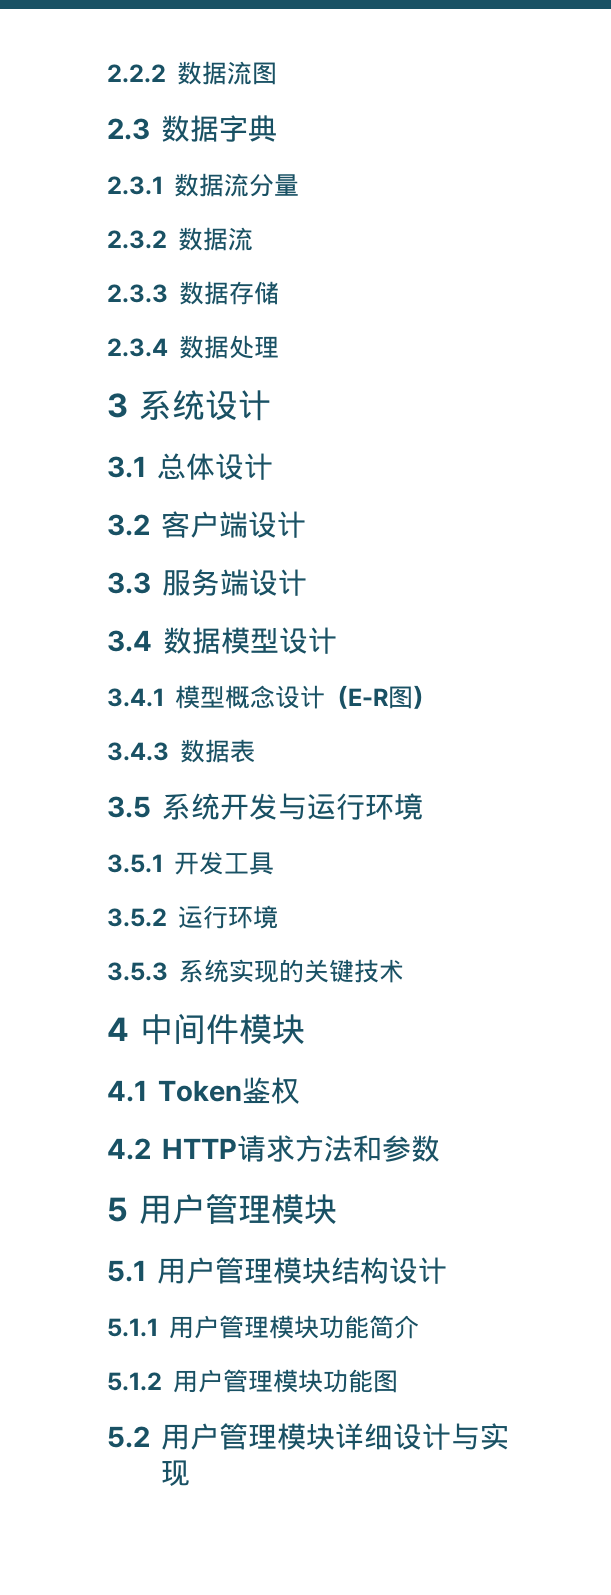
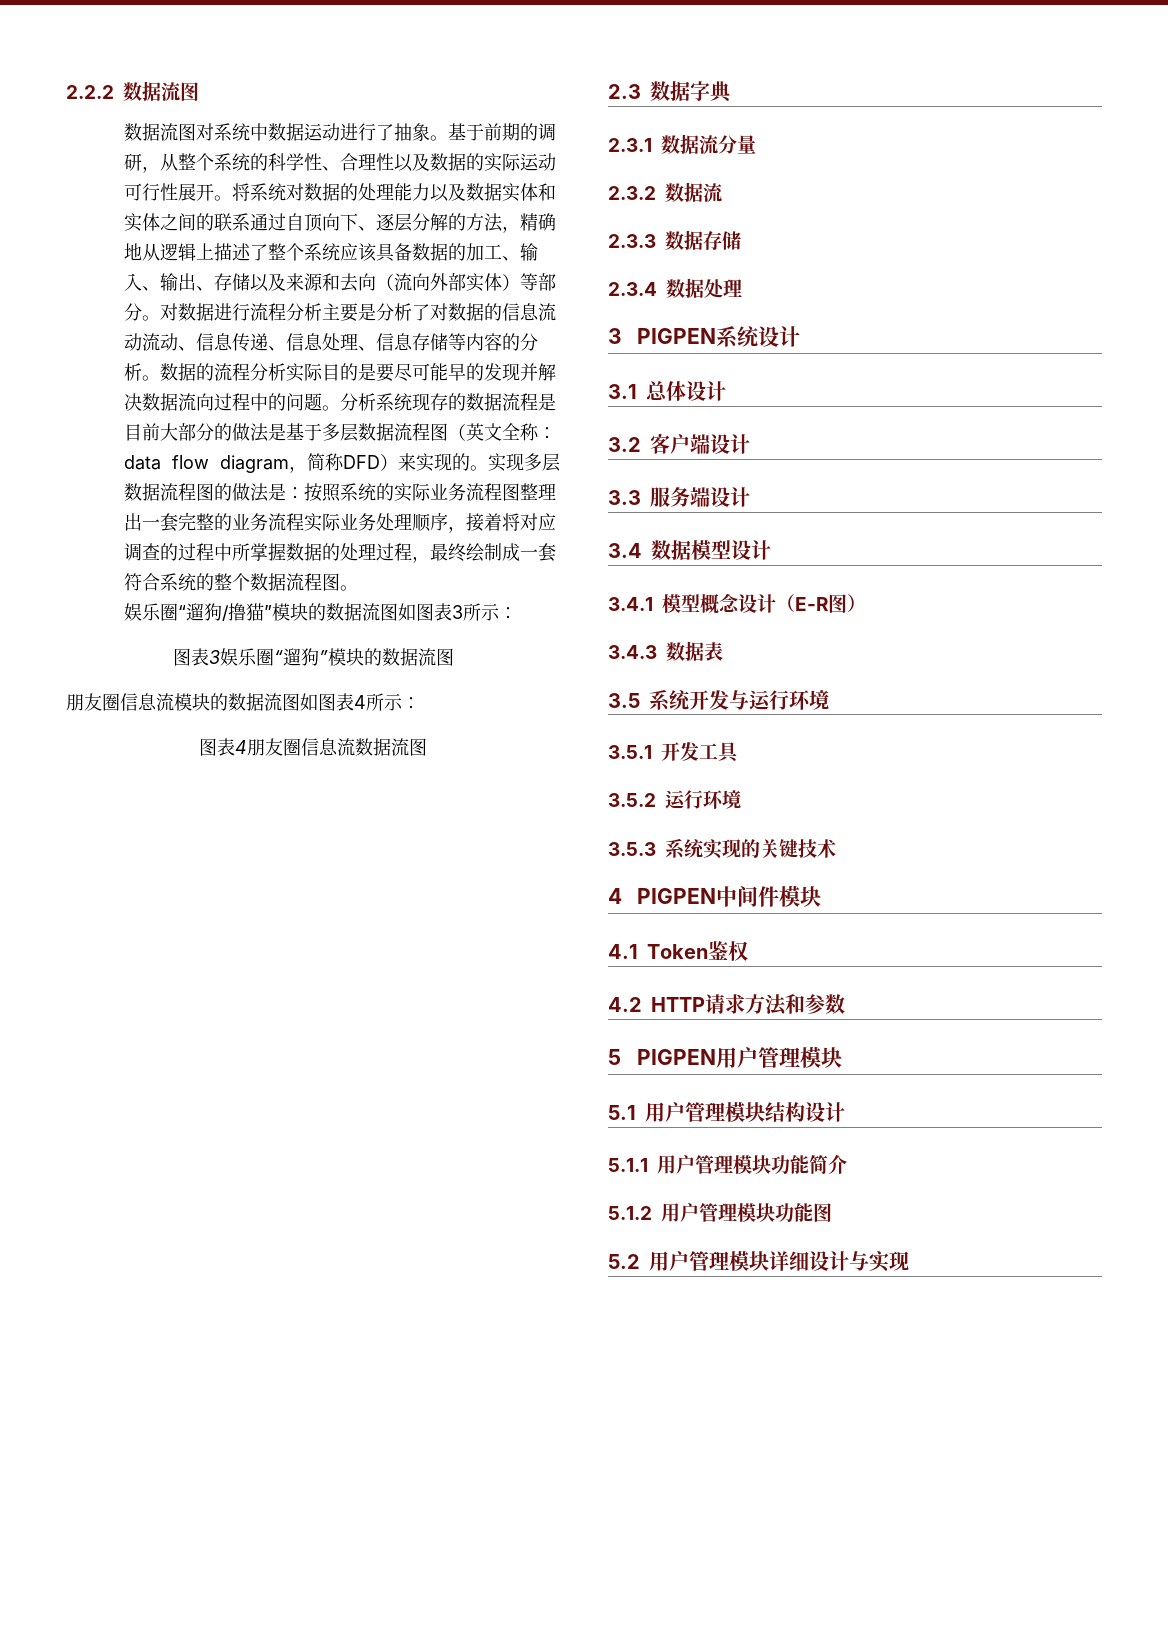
+ 数据流图对系统中数据运动进行了抽象。基于前期的调研，从整个系统的科学性、合理性以及数据的实际运动可行性展开。将系统对数据的处理能力以及数据实体和实体之间的联系通过自顶向下、逐层分解的方法，精确地从逻辑上描述了整个系统应该具备数据的加工、输入、输出、存储以及来源和去向（流向外部实体）等部分。对数据进行流程分析主要是分析了对数据的信息流动流动、信息传递、信息处理、信息存储等内容的分析。数据的流程分析实际目的是要尽可能早的发现并解决数据流向过程中的问题。分析系统现存的数据流程是目前大部分的做法是基于多层数据流程图（英文全称：data flow diagram，简称DFD）来实现的。实现多层数据流程图的做法是：按照系统的实际业务流程图整理出一套完整的业务流程实际业务处理顺序，接着将对应调查的过程中所掌握数据的处理过程，最终绘制成一套符合系统的整个数据流程图。
+ 娱乐圈“遛狗/撸猫”模块的数据流图如图表3所示：
+ 图表3娱乐圈“遛狗”模块的数据流图
+ 朋友圈信息流模块的数据流图如图表4所示：
+ 图表4朋友圈信息流数据流图
- 3系统设计
+ 3 PIGPEN系统设计
- 4中间件模块
+ 4 PIGPEN中间件模块
- 5用户管理模块
+ 5 PIGPEN用户管理模块

